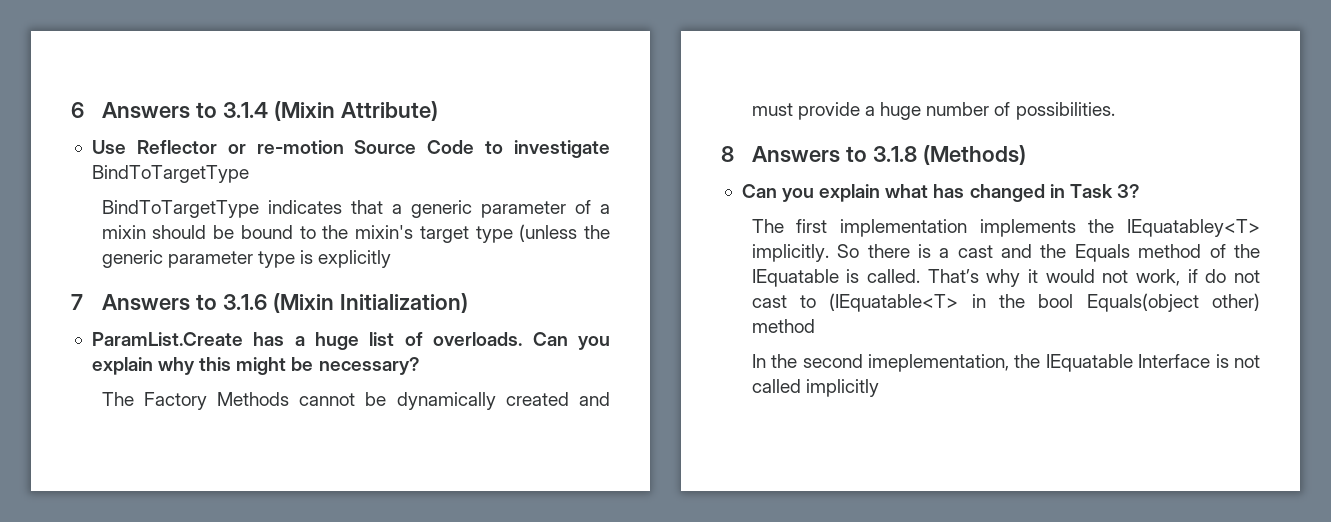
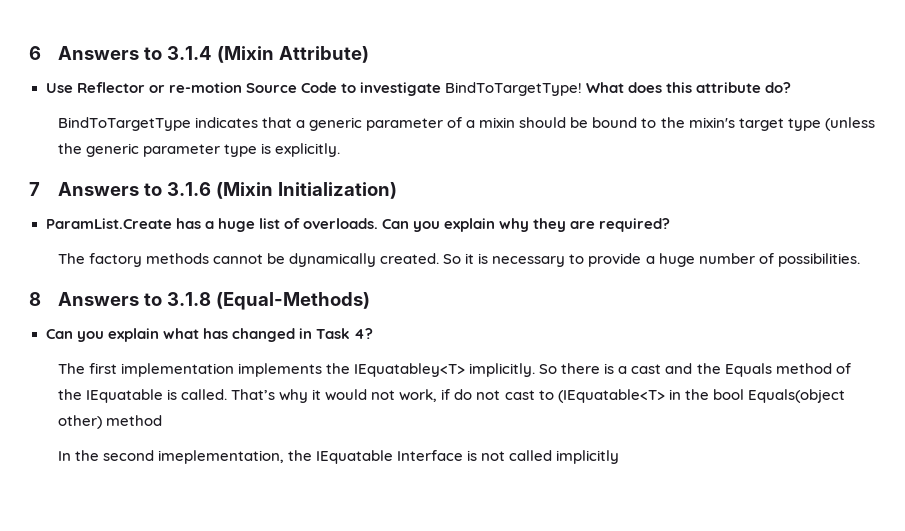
- Use Reflector or re-motion Source Code to investigate BindToTargetType
+ Use Reflector or re-motion Source Code to investigate BindToTargetType! What does this attribute do?
- BindToTargetType indicates that a generic parameter of a mixin should be bound to the mixin's target type (unless the generic parameter type is explicitly
+ BindToTargetType indicates that a generic parameter of a mixin should be bound to the mixin's target type (unless the generic parameter type is explicitly.
- Can you explain why this might be necessary?
- The Factory Methods cannot be dynamically created and must provide a huge number of possibilities.
+ Can you explain why they are required?
+ The factory methods cannot be dynamically created. So it is necessary to provide a huge number of possibilities.
- 8 Answers to 3.1.8 (Methods)
+ 8 Answers to 3.1.8 (Equal-Methods)
- Can you explain what has changed in Task 3?
+ Can you explain what has changed in Task 4?

